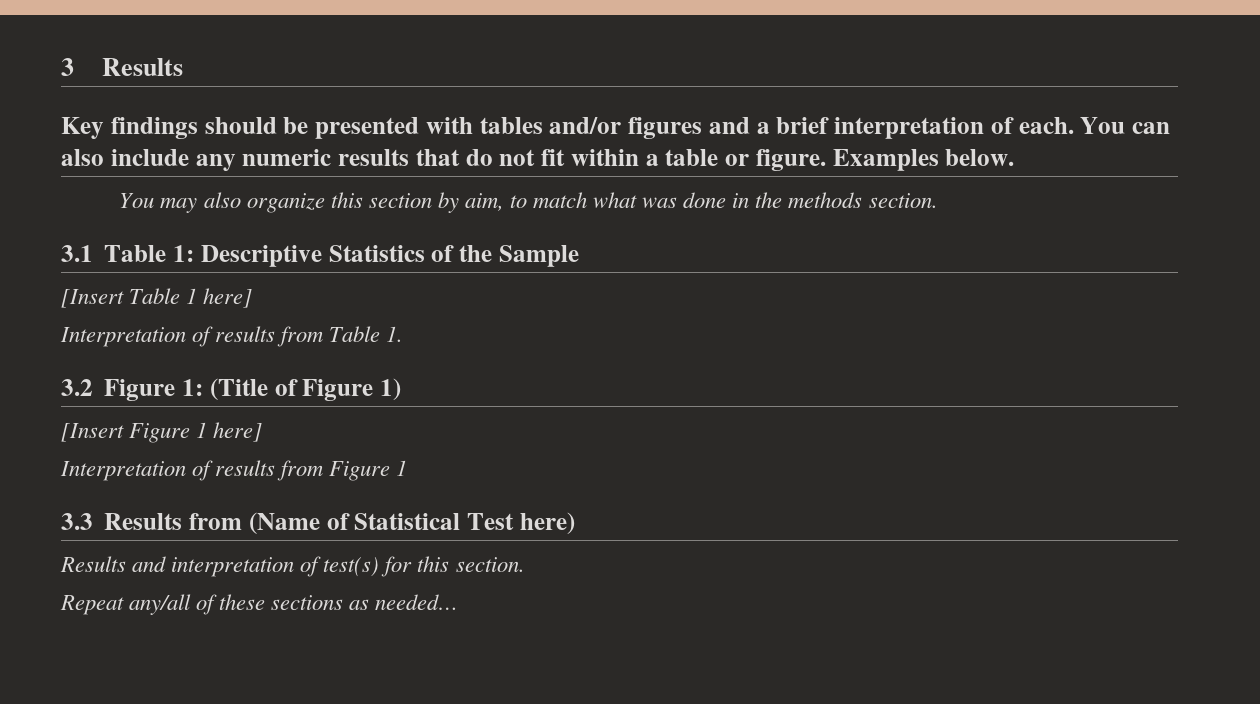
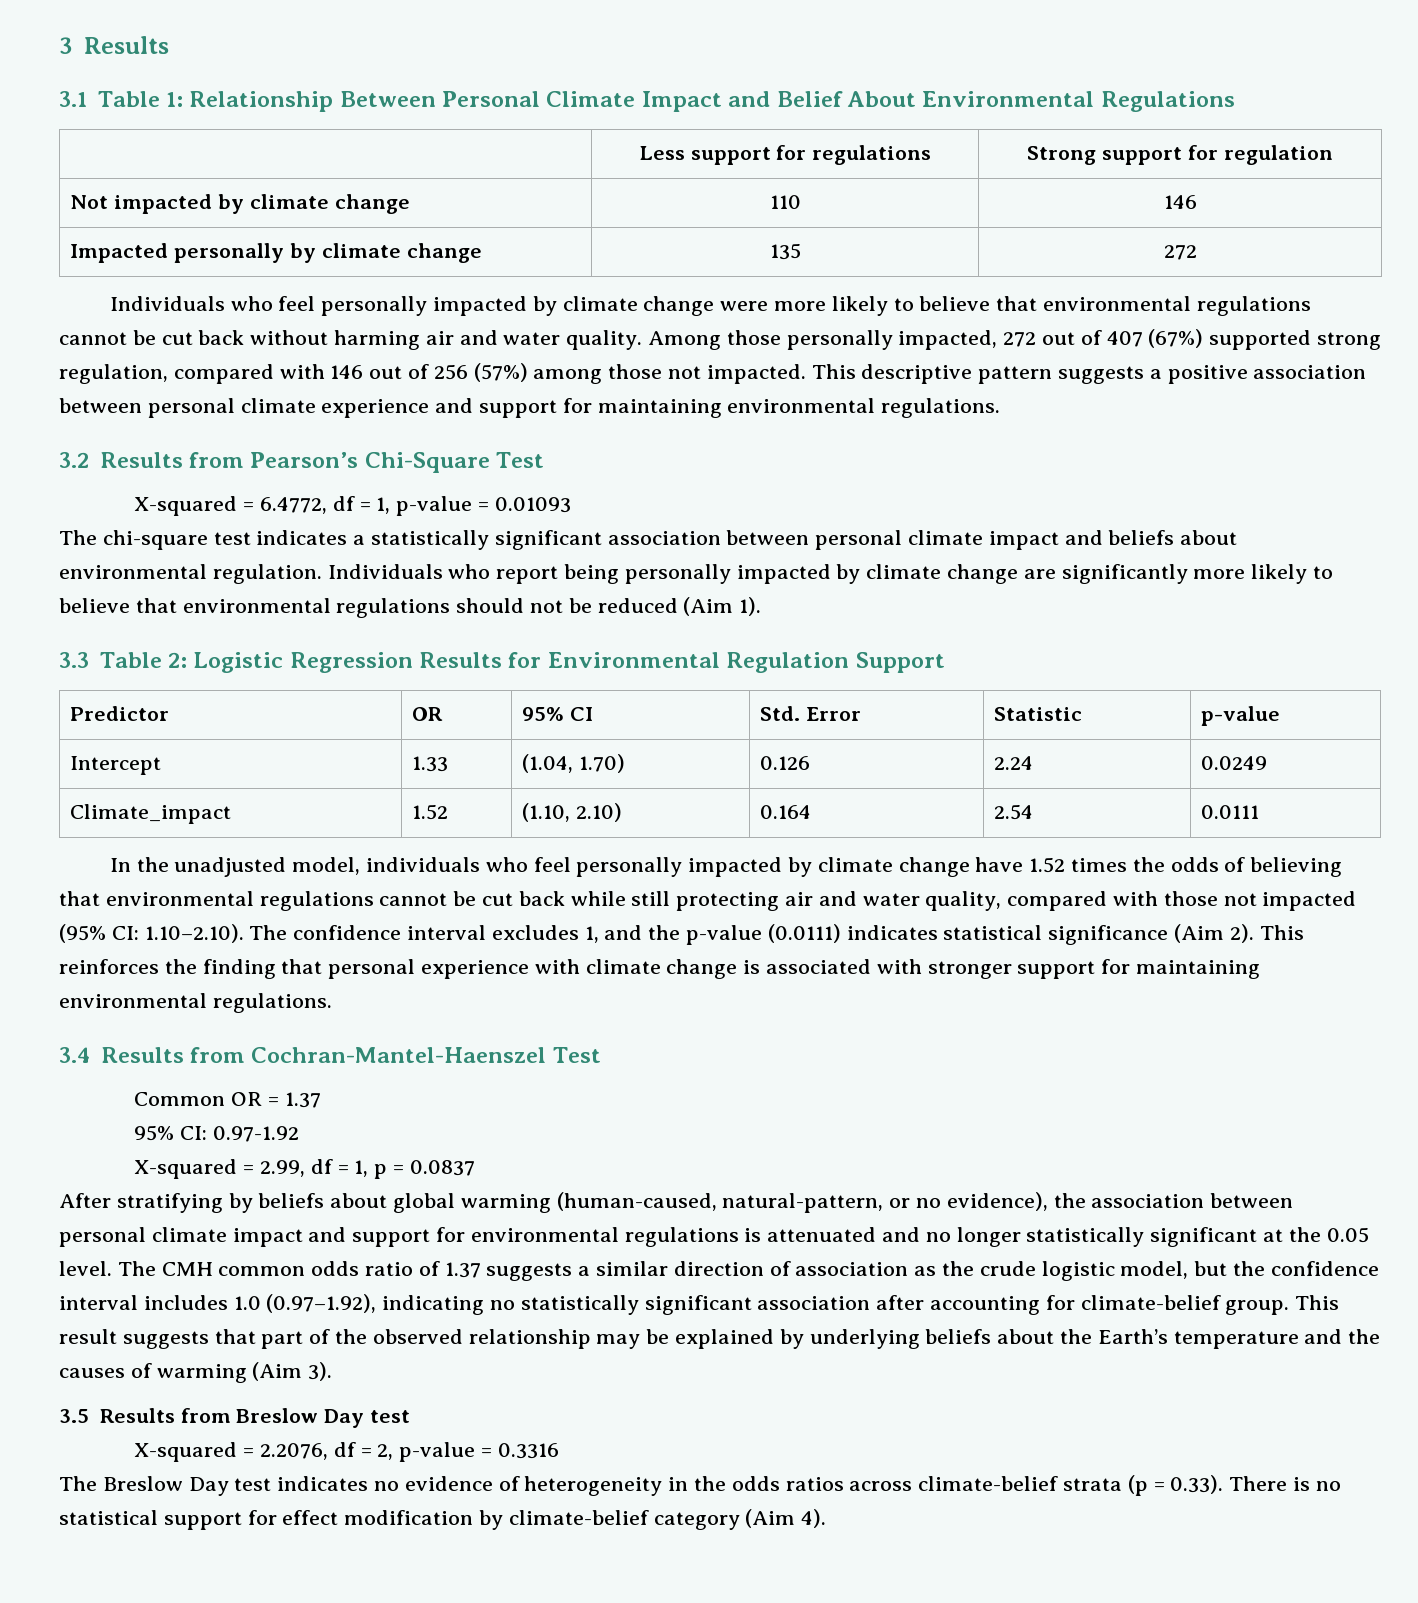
- Key findings should be presented with tables and/or figures and a brief interpretation of each. You can also include any numeric results that do not fit within a table or figure. Examples below.
- You may also organize this section by aim, to match what was done in the methods section.
- 3.1 Table 1: Descriptive Statistics of the Sample
- [Insert Table 1 here]
- Interpretation of results from Table 1.
- 3.2 Figure 1: (Title of Figure 1)
- [Insert Figure 1 here]
- Interpretation of results from Figure 1
- 3.3 Results from (Name of Statistical Test here)
- Results and interpretation of test(s) for this section.
- Repeat any/all of these sections as needed…
+ 3.1 Table 1: Relationship Between Personal Climate Impact and Belief About Environmental Regulations
+ | Less support for regulations | Strong support for regulation
+ Not impacted by climate change | 110 | 146
+ Impacted personally by climate change | 135 | 272
+ Individuals who feel personally impacted by climate change were more likely to believe that environmental regulations cannot be cut back without harming air and water quality. Among those personally impacted, 272 out of 407 (67%) supported strong regulation, compared with 146 out of 256 (57%) among those not impacted. This descriptive pattern suggests a positive association between personal climate experience and support for maintaining environmental regulations.
+ 3.2 Results from Pearson’s Chi-Square Test
+ X-squared = 6.4772, df = 1, p-value = 0.01093
+ The chi-square test indicates a statistically significant association between personal climate impact and beliefs about environmental regulation. Individuals who report being personally impacted by climate change are significantly more likely to believe that environmental regulations should not be reduced (Aim 1).
+ 3.3 Table 2: Logistic Regression Results for Environmental Regulation Support
+ Predictor | OR | 95% CI | Std. Error | Statistic | p-value
+ Intercept | 1.33 | (1.04, 1.70) | 0.126 | 2.24 | 0.0249
+ Climate_impact | 1.52 | (1.10, 2.10) | 0.164 | 2.54 | 0.0111
+ In the unadjusted model, individuals who feel personally impacted by climate change have 1.52 times the odds of believing that environmental regulations cannot be cut back while still protecting air and water quality, compared with those not impacted (95% CI: 1.10–2.10). The confidence interval excludes 1, and the p-value (0.0111) indicates statistical significance (Aim 2). This reinforces the finding that personal experience with climate change is associated with stronger support for maintaining environmental regulations.
+ 3.4 Results from Cochran-Mantel-Haenszel Test
+ Common OR = 1.37
+ 95% CI: 0.97-1.92
+ X-squared = 2.99, df = 1, p = 0.0837
+ After stratifying by beliefs about global warming (human-caused, natural-pattern, or no evidence), the association between personal climate impact and support for environmental regulations is attenuated and no longer statistically significant at the 0.05 level. The CMH common odds ratio of 1.37 suggests a similar direction of association as the crude logistic model, but the confidence interval includes 1.0 (0.97–1.92), indicating no statistically significant association after accounting for climate-belief group. This result suggests that part of the observed relationship may be explained by underlying beliefs about the Earth’s temperature and the causes of warming (Aim 3).
+ 3.5 Results from Breslow Day test
+ X-squared = 2.2076, df = 2, p-value = 0.3316
+ The Breslow Day test indicates no evidence of heterogeneity in the odds ratios across climate-belief strata (p = 0.33). There is no statistical support for effect modification by climate-belief category (Aim 4).

